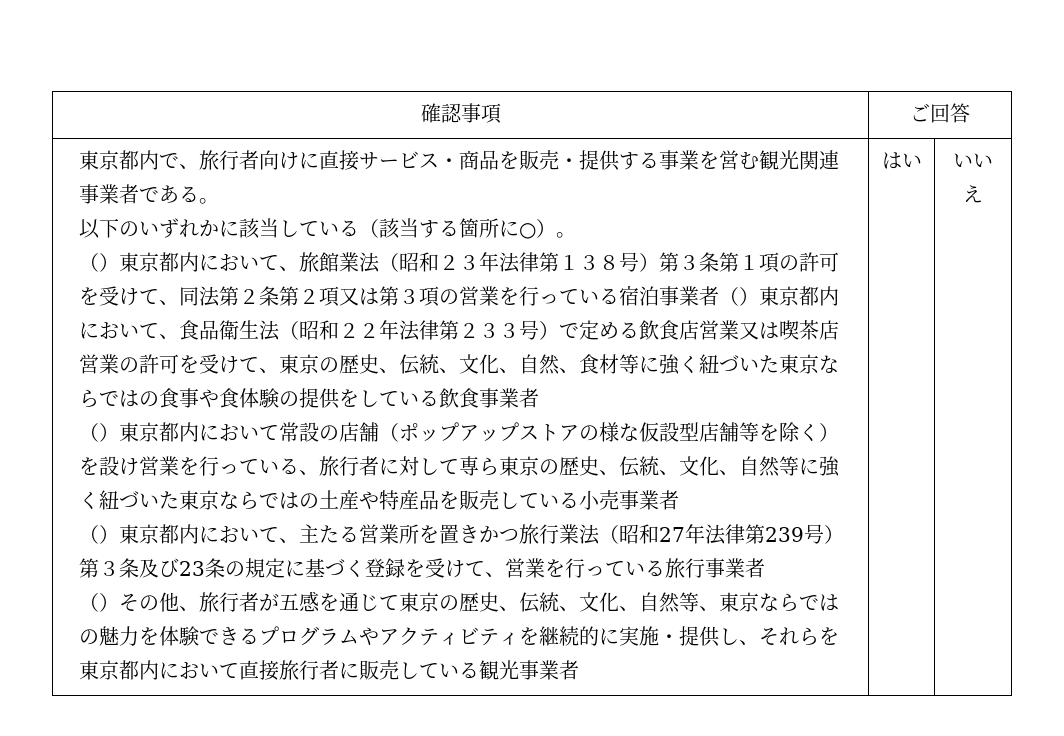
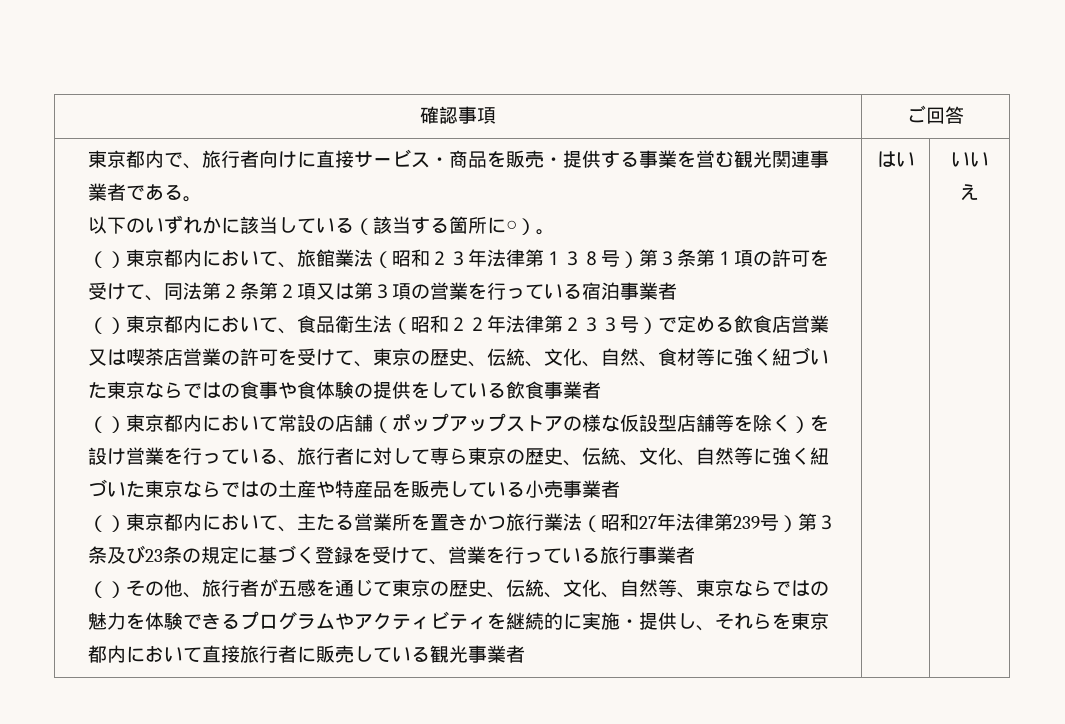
- （）東京都内において、旅館業法（昭和２３年法律第１３８号）第３条第１項の許可を受けて、同法第２条第２項又は第３項の営業を行っている宿泊事業者（）東京都内において、食品衛生法（昭和２２年法律第２３３号）で定める飲食店営業又は喫茶店営業の許可を受けて、東京の歴史、伝統、文化、自然、食材等に強く紐づいた東京ならではの食事や食体験の提供をしている飲食事業者
+ （）東京都内において、旅館業法（昭和２３年法律第１３８号）第３条第１項の許可を受けて、同法第２条第２項又は第３項の営業を行っている宿泊事業者
+ （）東京都内において、食品衛生法（昭和２２年法律第２３３号）で定める飲食店営業又は喫茶店営業の許可を受けて、東京の歴史、伝統、文化、自然、食材等に強く紐づいた東京ならではの食事や食体験の提供をしている飲食事業者

